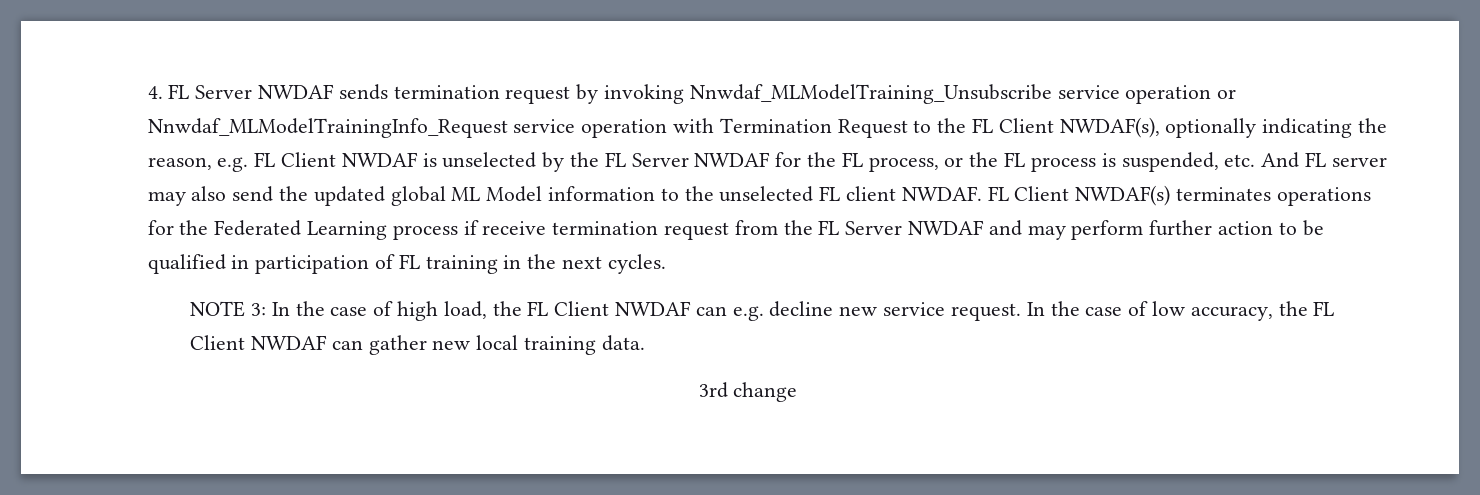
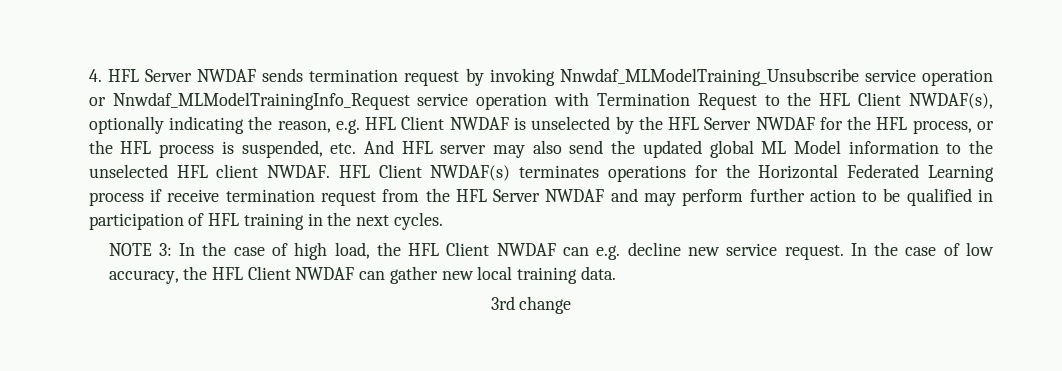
- 4. FL Server NWDAF sends termination request by invoking Nnwdaf_MLModelTraining_Unsubscribe service operation or Nnwdaf_MLModelTrainingInfo_Request service operation with Termination Request to the FL Client NWDAF(s), optionally indicating the reason, e.g. FL Client NWDAF is unselected by the FL Server NWDAF for the FL process, or the FL process is suspended, etc. And FL server may also send the updated global ML Model information to the unselected FL client NWDAF.
+ 4. HFL Server NWDAF sends termination request by invoking Nnwdaf_MLModelTraining_Unsubscribe service operation or Nnwdaf_MLModelTrainingInfo_Request service operation with Termination Request to the HFL Client NWDAF(s), optionally indicating the reason, e.g. HFL Client NWDAF is unselected by the HFL Server NWDAF for the HFL process, or the HFL process is suspended, etc. And HFL server may also send the updated global ML Model information to the unselected HFL client NWDAF.
- FL Client NWDAF(s) terminates operations for the Federated Learning process if receive termination request from the FL Server NWDAF and may perform further action to be qualified in participation of FL training in the next cycles.
+ HFL Client NWDAF(s) terminates operations for the Horizontal Federated Learning process if receive termination request from the HFL Server NWDAF and may perform further action to be qualified in participation of HFL training in the next cycles.
- NOTE 3: In the case of high load, the FL Client NWDAF can e.g. decline new service request.
+ NOTE 3: In the case of high load, the HFL Client NWDAF can e.g. decline new service request.
- In the case of low accuracy, the FL Client NWDAF can gather new local training data.
+ In the case of low accuracy, the HFL Client NWDAF can gather new local training data.

